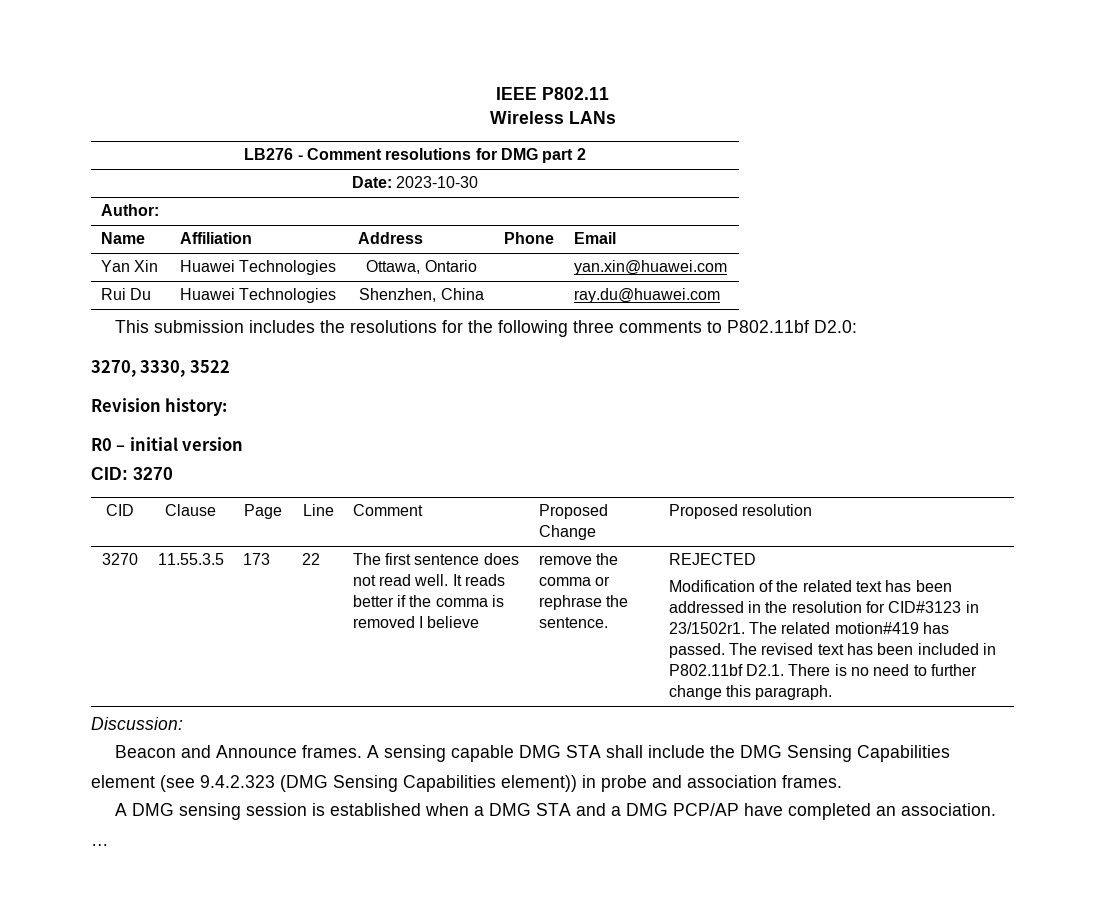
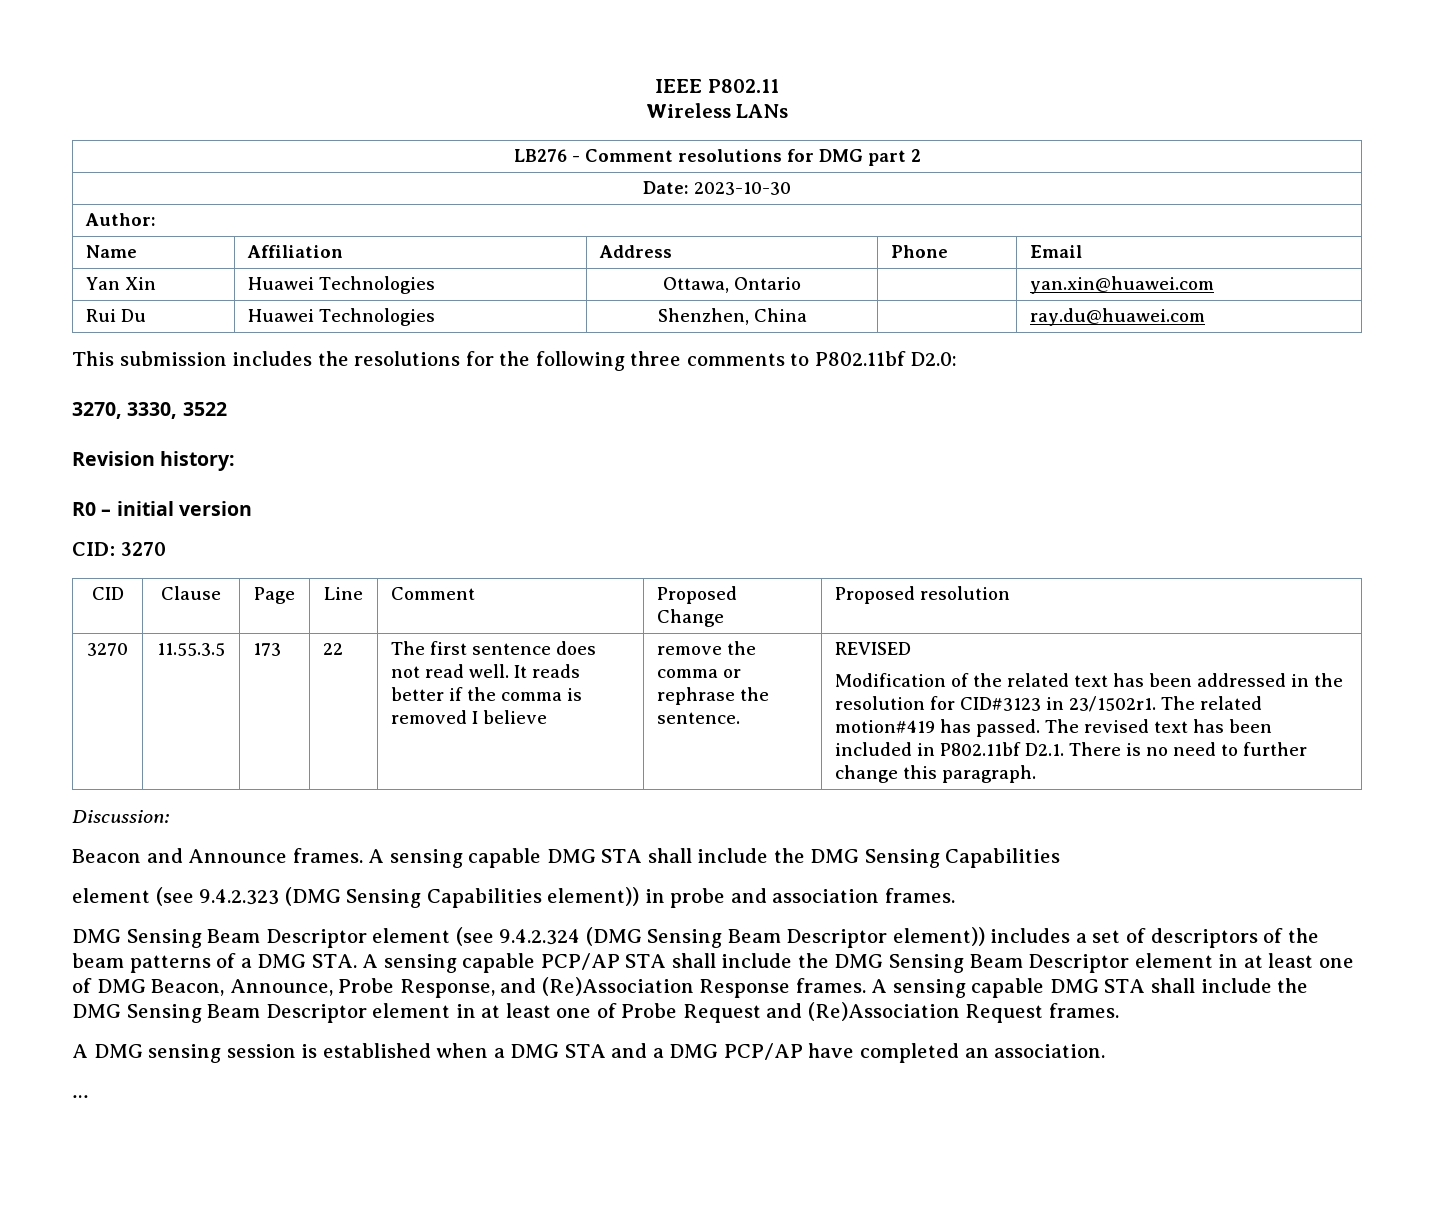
- REJECTED
+ REVISED
+ DMG Sensing Beam Descriptor element (see 9.4.2.324 (DMG Sensing Beam Descriptor element)) includes a set of descriptors of the beam patterns of a DMG STA. A sensing capable PCP/AP STA shall include the DMG Sensing Beam Descriptor element in at least one of DMG Beacon, Announce, Probe Response, and (Re)Association Response frames. A sensing capable DMG STA shall include the DMG Sensing Beam Descriptor element in at least one of Probe Request and (Re)Association Request frames.

